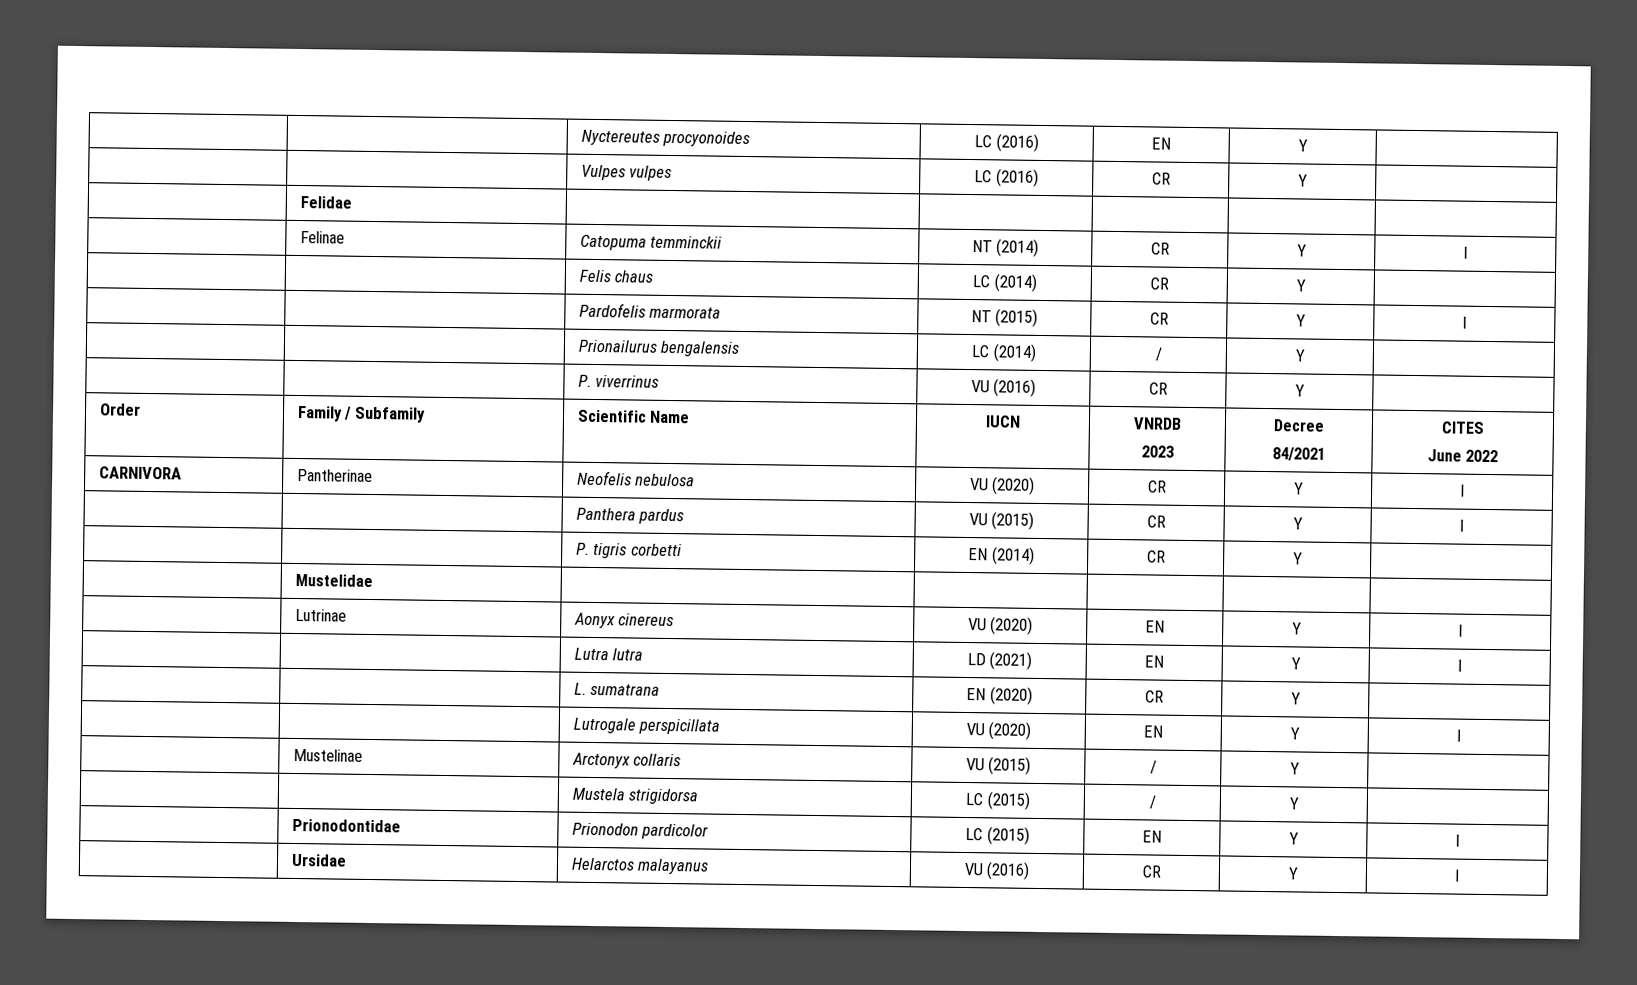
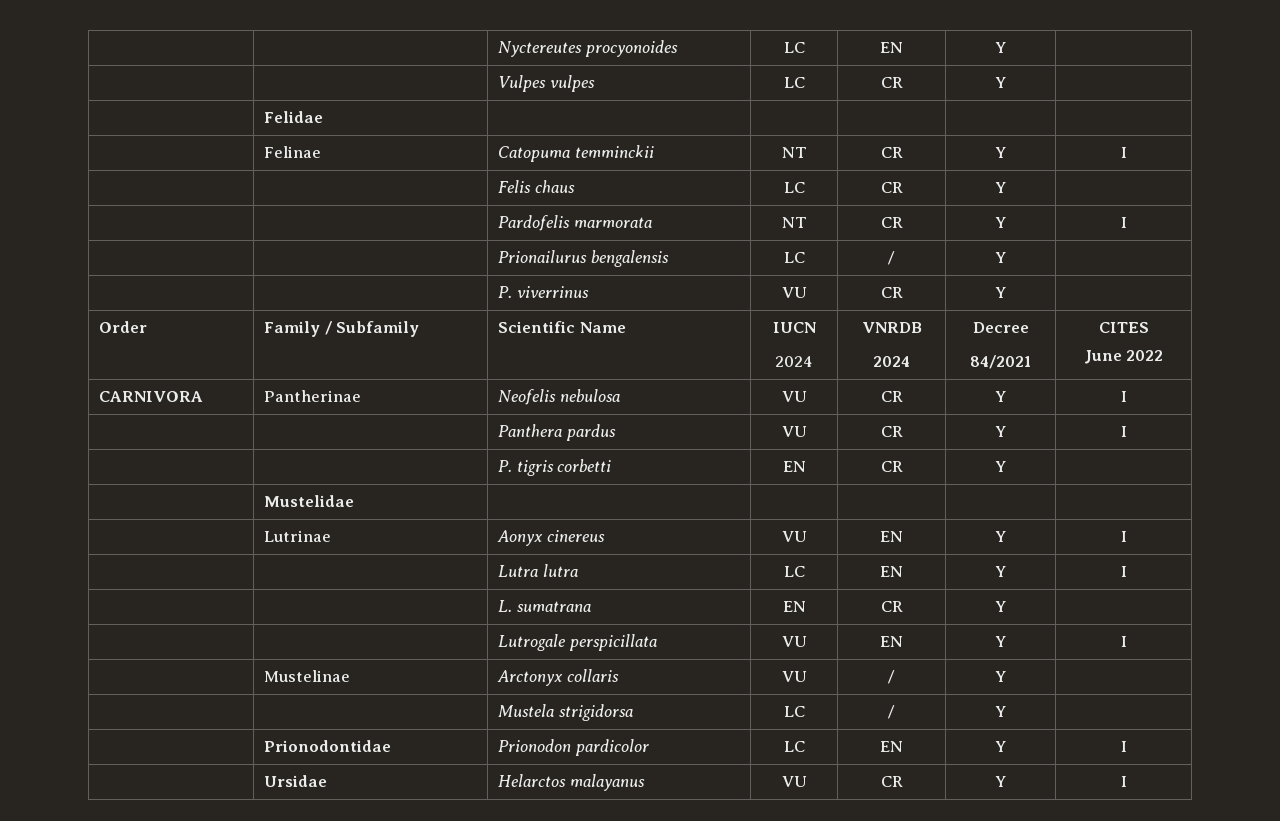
- | | Nyctereutes procyonoides | LC (2016) | EN | Y |
+ | | Nyctereutes procyonoides | LC | EN | Y |
- | | Vulpes vulpes | LC (2016) | CR | Y |
+ | | Vulpes vulpes | LC | CR | Y |
- | Felinae | Catopuma temminckii | NT (2014) | CR | Y | I
+ | Felinae | Catopuma temminckii | NT | CR | Y | I
- | | Felis chaus | LC (2014) | CR | Y |
+ | | Felis chaus | LC | CR | Y |
- | | Pardofelis marmorata | NT (2015) | CR | Y | I
+ | | Pardofelis marmorata | NT | CR | Y | I
- | | Prionailurus bengalensis | LC (2014) | / | Y |
+ | | Prionailurus bengalensis | LC | / | Y |
- | | P. viverrinus | VU (2016) | CR | Y |
+ | | P. viverrinus | VU | CR | Y |
- Order | Family / Subfamily | Scientific Name | IUCN | VNRDB
- 2023 | Decree
+ Order | Family / Subfamily | Scientific Name | IUCN
+ 2024 | VNRDB
+ 2024 | Decree
- CARNIVORA | Pantherinae | Neofelis nebulosa | VU (2020) | CR | Y | I
+ CARNIVORA | Pantherinae | Neofelis nebulosa | VU | CR | Y | I
- | | Panthera pardus | VU (2015) | CR | Y | I
+ | | Panthera pardus | VU | CR | Y | I
- | | P. tigris corbetti | EN (2014) | CR | Y |
+ | | P. tigris corbetti | EN | CR | Y |
- | Lutrinae | Aonyx cinereus | VU (2020) | EN | Y | I
+ | Lutrinae | Aonyx cinereus | VU | EN | Y | I
- | | Lutra lutra | LD (2021) | EN | Y | I
+ | | Lutra lutra | LC | EN | Y | I
- | | L. sumatrana | EN (2020) | CR | Y |
+ | | L. sumatrana | EN | CR | Y |
- | | Lutrogale perspicillata | VU (2020) | EN | Y | I
+ | | Lutrogale perspicillata | VU | EN | Y | I
- | Mustelinae | Arctonyx collaris | VU (2015) | / | Y |
+ | Mustelinae | Arctonyx collaris | VU | / | Y |
- | | Mustela strigidorsa | LC (2015) | / | Y |
+ | | Mustela strigidorsa | LC | / | Y |
- | Prionodontidae | Prionodon pardicolor | LC (2015) | EN | Y | I
+ | Prionodontidae | Prionodon pardicolor | LC | EN | Y | I
- | Ursidae | Helarctos malayanus | VU (2016) | CR | Y | I
+ | Ursidae | Helarctos malayanus | VU | CR | Y | I

